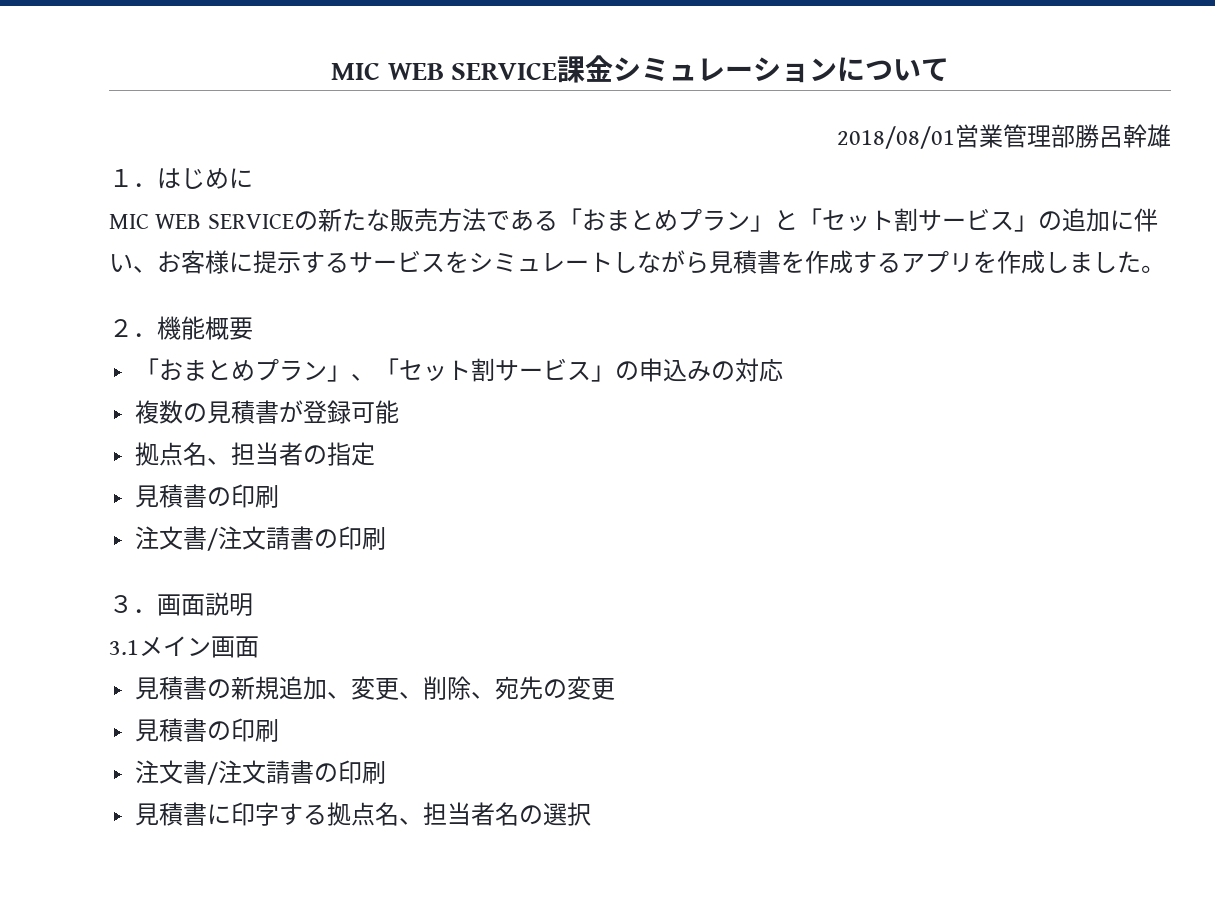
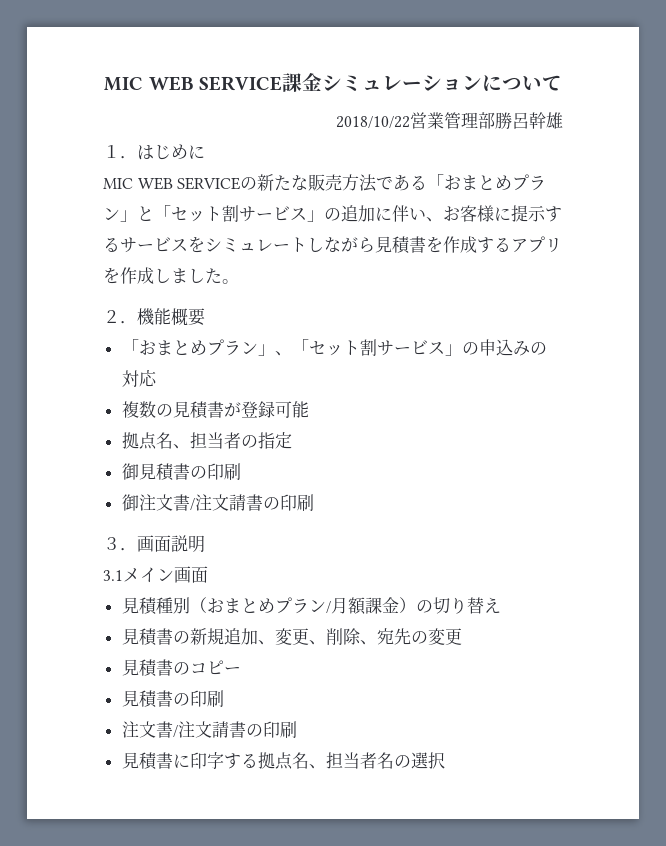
- 2018/08/01営業管理部勝呂幹雄
+ 2018/10/22営業管理部勝呂幹雄
  拠点名、担当者の指定
- 見積書の印刷
- 注文書/注文請書の印刷
+ 御見積書の印刷
+ 御注文書/注文請書の印刷
+ 見積種別（おまとめプラン/月額課金）の切り替え
+ 見積書のコピー

